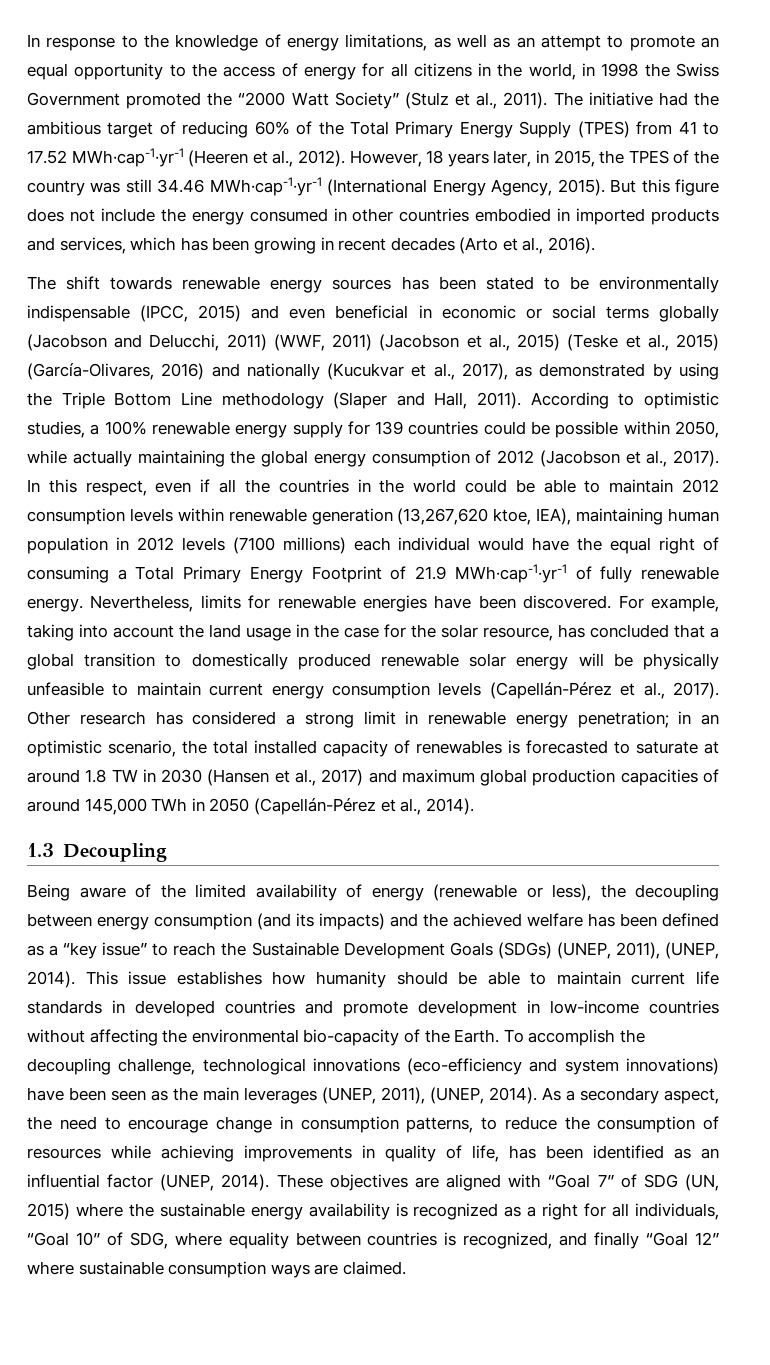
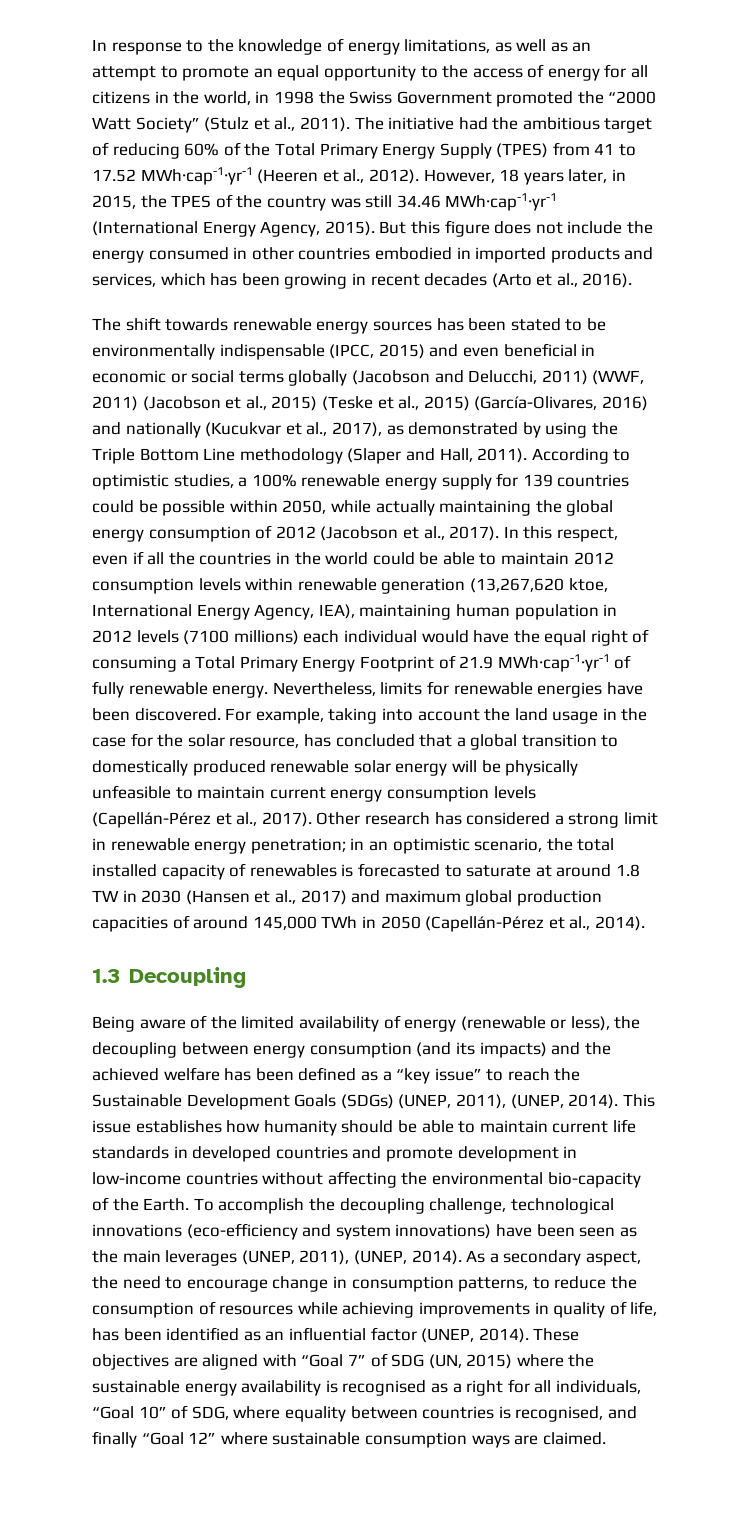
- In this respect, even if all the countries in the world could be able to maintain 2012 consumption levels within renewable generation (13,267,620 ktoe, IEA), maintaining human population in 2012 levels (7100 millions) each individual would have the equal right of consuming a Total Primary Energy Footprint of 21.9 MWh·cap-1·yr-1 of fully renewable energy.
+ In this respect, even if all the countries in the world could be able to maintain 2012 consumption levels within renewable generation (13,267,620 ktoe, International Energy Agency, IEA), maintaining human population in 2012 levels (7100 millions) each individual would have the equal right of consuming a Total Primary Energy Footprint of 21.9 MWh·cap-1·yr-1 of fully renewable energy.
- These objectives are aligned with “Goal 7” of SDG (UN, 2015) where the sustainable energy availability is recognized as a right for all individuals, “Goal 10” of SDG, where equality between countries is recognized, and finally “Goal 12” where sustainable consumption ways are claimed.
+ These objectives are aligned with “Goal 7” of SDG (UN, 2015) where the sustainable energy availability is recognised as a right for all individuals, “Goal 10” of SDG, where equality between countries is recognised, and finally “Goal 12” where sustainable consumption ways are claimed.

